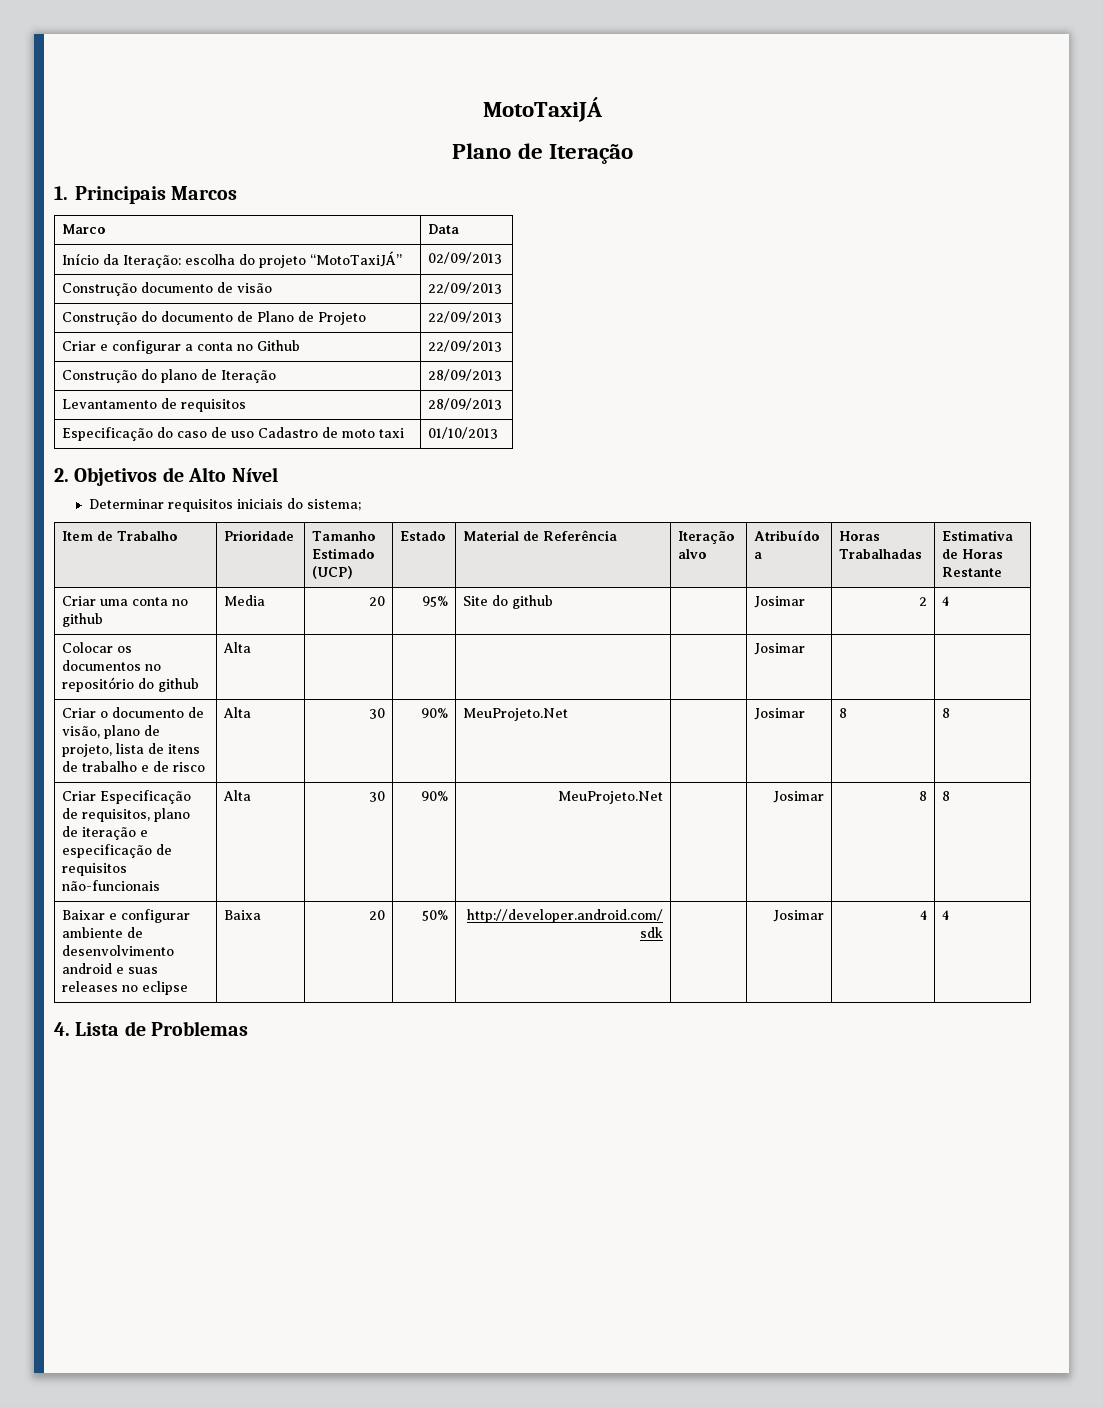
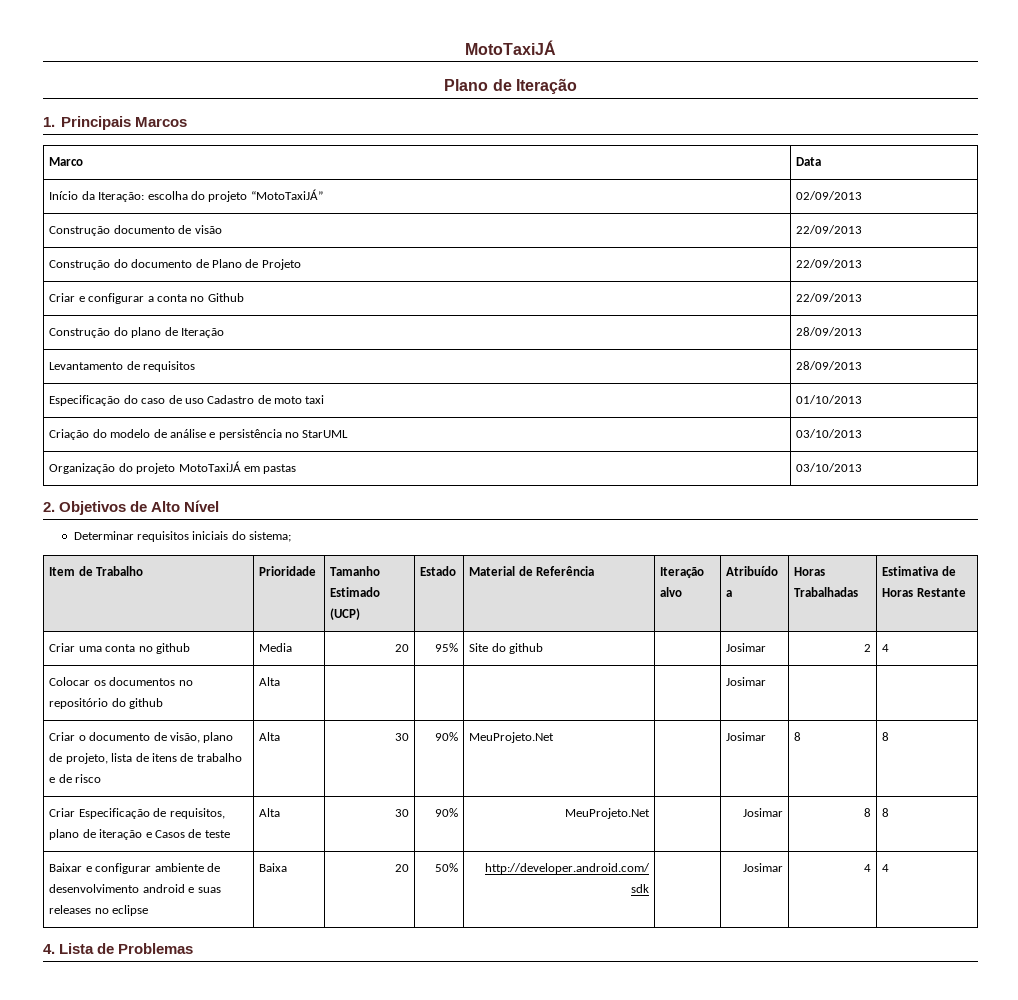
+ Criação do modelo de análise e persistência no StarUML | 03/10/2013
+ Organização do projeto MotoTaxiJÁ em pastas | 03/10/2013
- Criar Especificação de requisitos, plano de iteração e especificação de requisitos não-funcionais | Alta | 30 | 90% | MeuProjeto.Net | | Josimar | 8 | 8
+ Criar Especificação de requisitos, plano de iteração e Casos de teste | Alta | 30 | 90% | MeuProjeto.Net | | Josimar | 8 | 8

